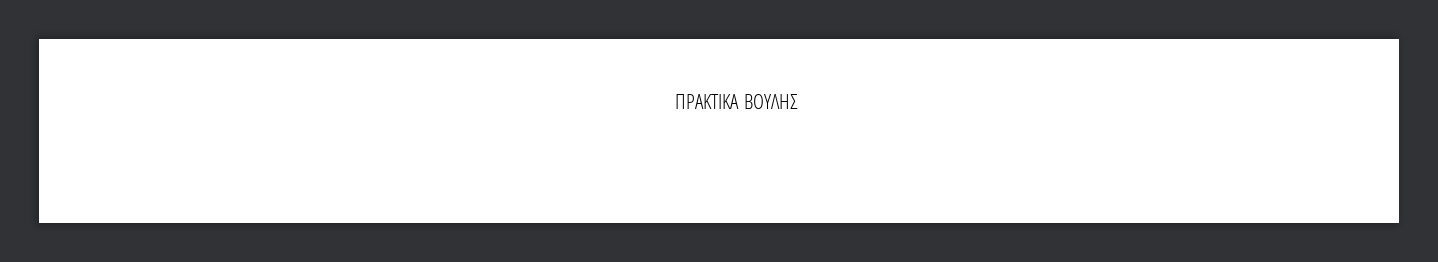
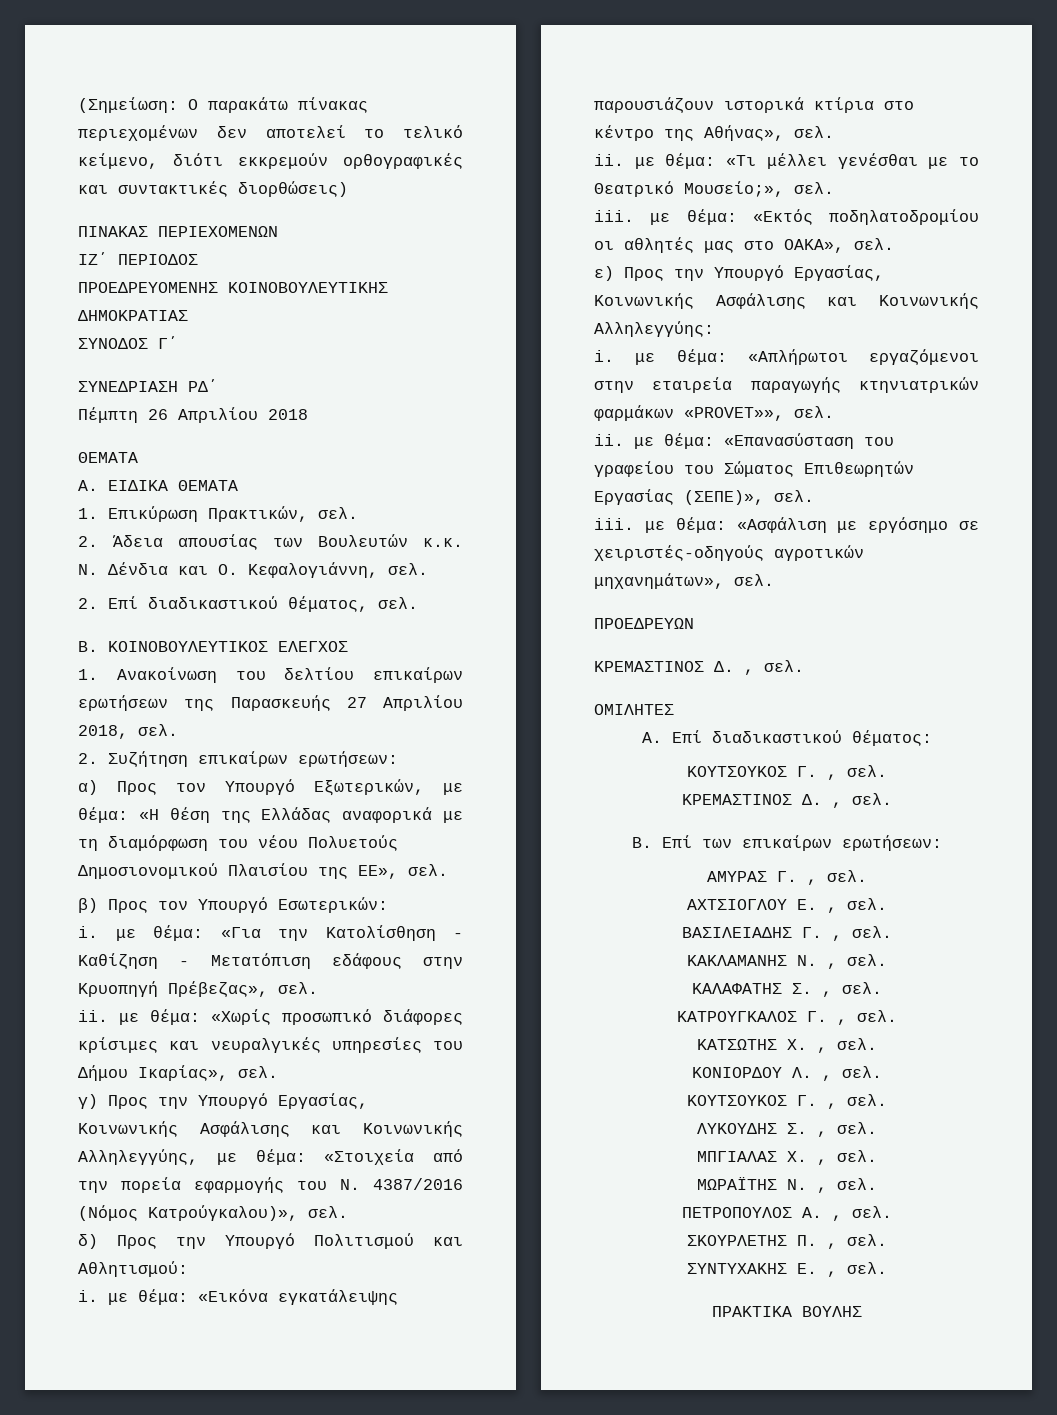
+ (Σημείωση: Ο παρακάτω πίνακας περιεχομένων δεν αποτελεί το τελικό κείμενο, διότι εκκρεμούν ορθογραφικές και συντακτικές διορθώσεις)
+ ΠΙΝΑΚΑΣ ΠΕΡΙΕΧΟΜΕΝΩΝ
+ ΙΖ΄ ΠΕΡΙΟΔΟΣ
+ ΠΡΟΕΔΡΕΥΟΜΕΝΗΣ ΚΟΙΝΟΒΟΥΛΕΥΤΙΚΗΣ ΔΗΜΟΚΡΑΤΙΑΣ
+ ΣΥΝΟΔΟΣ Γ΄
+ ΣΥΝΕΔΡΙΑΣΗ ΡΔ΄
+ Πέμπτη 26 Απριλίου 2018
+ ΘΕΜΑΤΑ
+ Α. ΕΙΔΙΚΑ ΘΕΜΑΤΑ
+ 1. Επικύρωση Πρακτικών, σελ.
+ 2. Άδεια απουσίας των Βουλευτών κ.κ. Ν. Δένδια και Ο. Κεφαλογιάννη, σελ.
+ 2. Επί διαδικαστικού θέματος, σελ.
+ Β. ΚΟΙΝΟΒΟΥΛΕΥΤΙΚΟΣ ΕΛΕΓΧΟΣ
+ 1. Ανακοίνωση του δελτίου επικαίρων ερωτήσεων της Παρασκευής 27 Απριλίου 2018, σελ.
+ 2. Συζήτηση επικαίρων ερωτήσεων:
+ α) Προς τον Υπουργό Εξωτερικών, με θέμα: «Η θέση της Ελλάδας αναφορικά με τη διαμόρφωση του νέου Πολυετούς Δημοσιονομικού Πλαισίου της ΕΕ», σελ.
+ β) Προς τον Υπουργό Εσωτερικών:
+ i. με θέμα: «Για την Κατολίσθηση - Καθίζηση - Μετατόπιση εδάφους στην Κρυοπηγή Πρέβεζας», σελ.
+ ii. με θέμα: «Χωρίς προσωπικό διάφορες κρίσιμες και νευραλγικές υπηρεσίες του Δήμου Ικαρίας», σελ.
+ γ) Προς την Υπουργό Εργασίας, Κοινωνικής Ασφάλισης και Κοινωνικής Αλληλεγγύης, με θέμα: «Στοιχεία από την πορεία εφαρμογής του Ν. 4387/2016 (Νόμος Κατρούγκαλου)», σελ.
+ δ) Προς την Υπουργό Πολιτισμού και Αθλητισμού:
+ i. με θέμα: «Εικόνα εγκατάλειψης παρουσιάζουν ιστορικά κτίρια στο κέντρο της Αθήνας», σελ.
+ ii. με θέμα: «Τι μέλλει γενέσθαι με το Θεατρικό Μουσείο;», σελ.
+ iii. με θέμα: «Εκτός ποδηλατοδρομίου οι αθλητές μας στο ΟΑΚΑ», σελ.
+ ε) Προς την Υπουργό Εργασίας, Κοινωνικής Ασφάλισης και Κοινωνικής Αλληλεγγύης:
+ i. με θέμα: «Απλήρωτοι εργαζόμενοι στην εταιρεία παραγωγής κτηνιατρικών φαρμάκων «PROVET»», σελ.
+ ii. με θέμα: «Επανασύσταση του γραφείου του Σώματος Επιθεωρητών Εργασίας (ΣΕΠΕ)», σελ.
+ iii. με θέμα: «Ασφάλιση με εργόσημο σε χειριστές-οδηγούς αγροτικών μηχανημάτων», σελ.
+ ΠΡΟΕΔΡΕΥΩΝ
+ ΚΡΕΜΑΣΤΙΝΟΣ Δ. , σελ.
+ ΟΜΙΛΗΤΕΣ
+ Α. Επί διαδικαστικού θέματος:
+ ΚΟΥΤΣΟΥΚΟΣ Γ. , σελ.
+ ΚΡΕΜΑΣΤΙΝΟΣ Δ. , σελ.
+ Β. Επί των επικαίρων ερωτήσεων:
+ ΑΜΥΡΑΣ Γ. , σελ.
+ ΑΧΤΣΙΟΓΛΟΥ Ε. , σελ.
+ ΒΑΣΙΛΕΙΑΔΗΣ Γ. , σελ.
+ ΚΑΚΛΑΜΑΝΗΣ Ν. , σελ.
+ ΚΑΛΑΦΑΤΗΣ Σ. , σελ.
+ ΚΑΤΡΟΥΓΚΑΛΟΣ Γ. , σελ.
+ ΚΑΤΣΩΤΗΣ Χ. , σελ.
+ ΚΟΝΙΟΡΔΟΥ Λ. , σελ.
+ ΚΟΥΤΣΟΥΚΟΣ Γ. , σελ.
+ ΛΥΚΟΥΔΗΣ Σ. , σελ.
+ ΜΠΓΙΑΛΑΣ Χ. , σελ.
+ ΜΩΡΑΪΤΗΣ Ν. , σελ.
+ ΠΕΤΡΟΠΟΥΛΟΣ Α. , σελ.
+ ΣΚΟΥΡΛΕΤΗΣ Π. , σελ.
+ ΣΥΝΤΥΧΑΚΗΣ Ε. , σελ.

